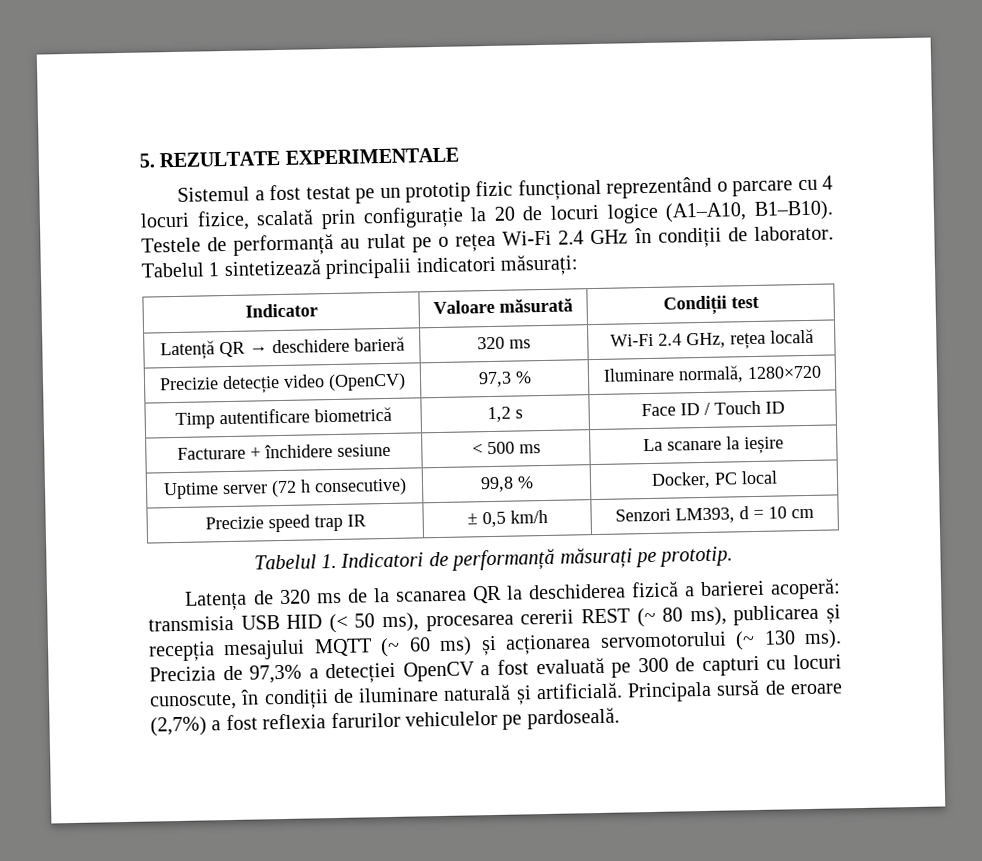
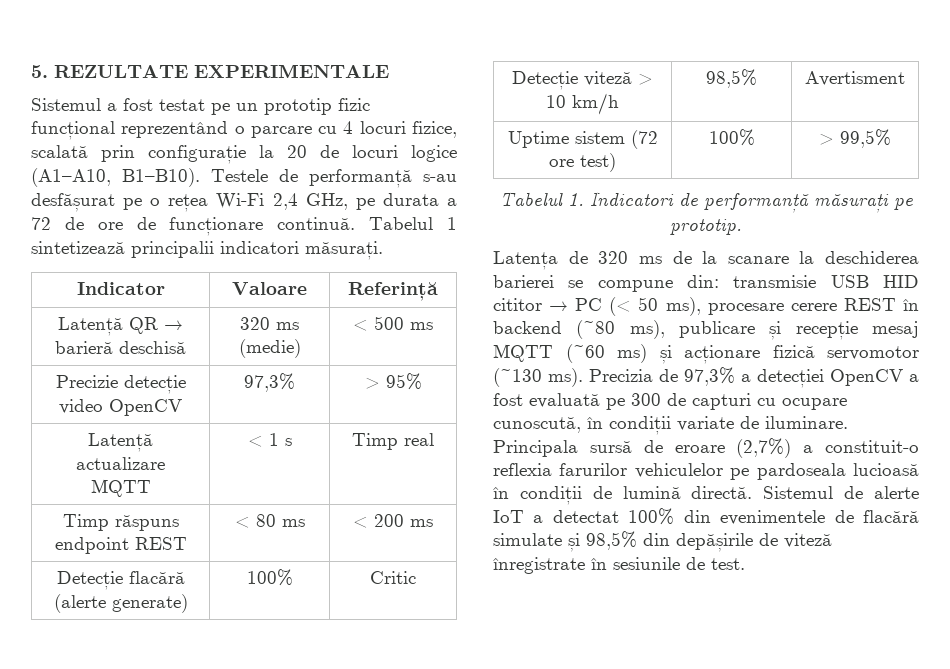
- Testele de performanță au rulat pe o rețea Wi-Fi 2.4 GHz în condiții de laborator.
+ Testele de performanță s-au desfășurat pe o rețea Wi-Fi 2,4 GHz, pe durata a 72 de ore de funcționare continuă.
- Tabelul 1 sintetizează principalii indicatori măsurați:
+ Tabelul 1 sintetizează principalii indicatori măsurați.
- Indicator | Valoare măsurată | Condiții test
+ Indicator | Valoare | Referință
- Latență QR → deschidere barieră | 320 ms | Wi-Fi 2.4 GHz, rețea locală
- Precizie detecție video (OpenCV) | 97,3 % | Iluminare normală, 1280×720
- Timp autentificare biometrică | 1,2 s | Face ID / Touch ID
- Facturare + închidere sesiune | < 500 ms | La scanare la ieșire
- Uptime server (72 h consecutive) | 99,8 % | Docker, PC local
- Precizie speed trap IR | ± 0,5 km/h | Senzori LM393, d = 10 cm
+ Latență QR → barieră deschisă | 320 ms (medie) | < 500 ms
+ Precizie detecție video OpenCV | 97,3% | > 95%
+ Latență actualizare MQTT | < 1 s | Timp real
+ Timp răspuns endpoint REST | < 80 ms | < 200 ms
+ Detecție flacără (alerte generate) | 100% | Critic
+ Detecție viteză > 10 km/h | 98,5% | Avertisment
+ Uptime sistem (72 ore test) | 100% | > 99,5%
- Latența de 320 ms de la scanarea QR la deschiderea fizică a barierei acoperă: transmisia USB HID (< 50 ms), procesarea cererii REST (~ 80 ms), publicarea și recepția mesajului MQTT (~ 60 ms) și acționarea servomotorului (~ 130 ms).
+ Latența de 320 ms de la scanare la deschiderea barierei se compune din: transmisie USB HID cititor → PC (< 50 ms), procesare cerere REST în backend (~80 ms), publicare și recepție mesaj MQTT (~60 ms) și acționare fizică servomotor (~130 ms).
- Precizia de 97,3% a detecției OpenCV a fost evaluată pe 300 de capturi cu locuri cunoscute, în condiții de iluminare naturală și artificială.
+ Precizia de 97,3% a detecției OpenCV a fost evaluată pe 300 de capturi cu ocupare cunoscută, în condiții variate de iluminare.
- Principala sursă de eroare (2,7%) a fost reflexia farurilor vehiculelor pe pardoseală.
+ Principala sursă de eroare (2,7%) a constituit-o reflexia farurilor vehiculelor pe pardoseala lucioasă în condiții de lumină directă. Sistemul de alerte IoT a detectat 100% din evenimentele de flacără simulate și 98,5% din depășirile de viteză înregistrate în sesiunile de test.

